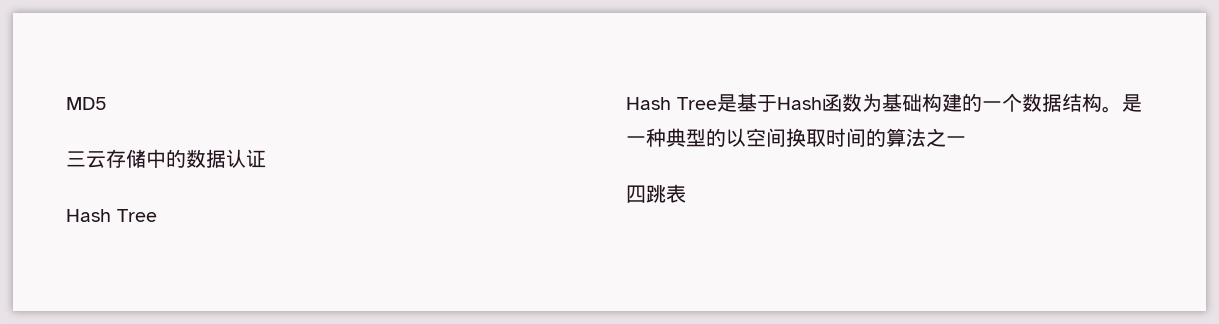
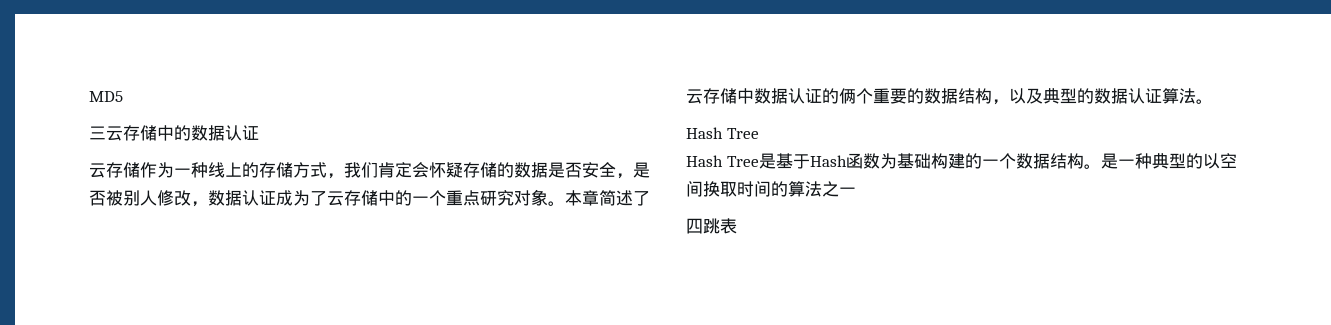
+ 云存储作为一种线上的存储方式，我们肯定会怀疑存储的数据是否安全，是否被别人修改，数据认证成为了云存储中的一个重点研究对象。本章简述了云存储中数据认证的俩个重要的数据结构，以及典型的数据认证算法。

